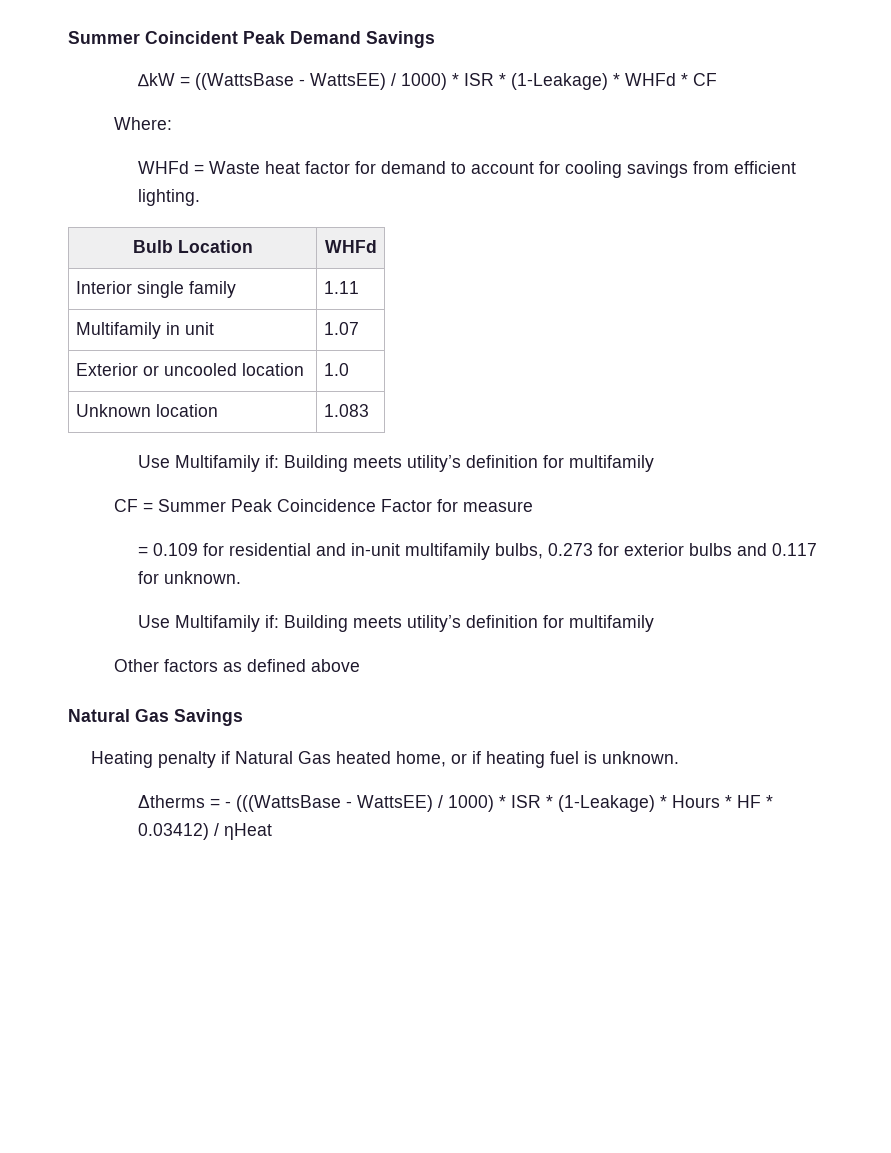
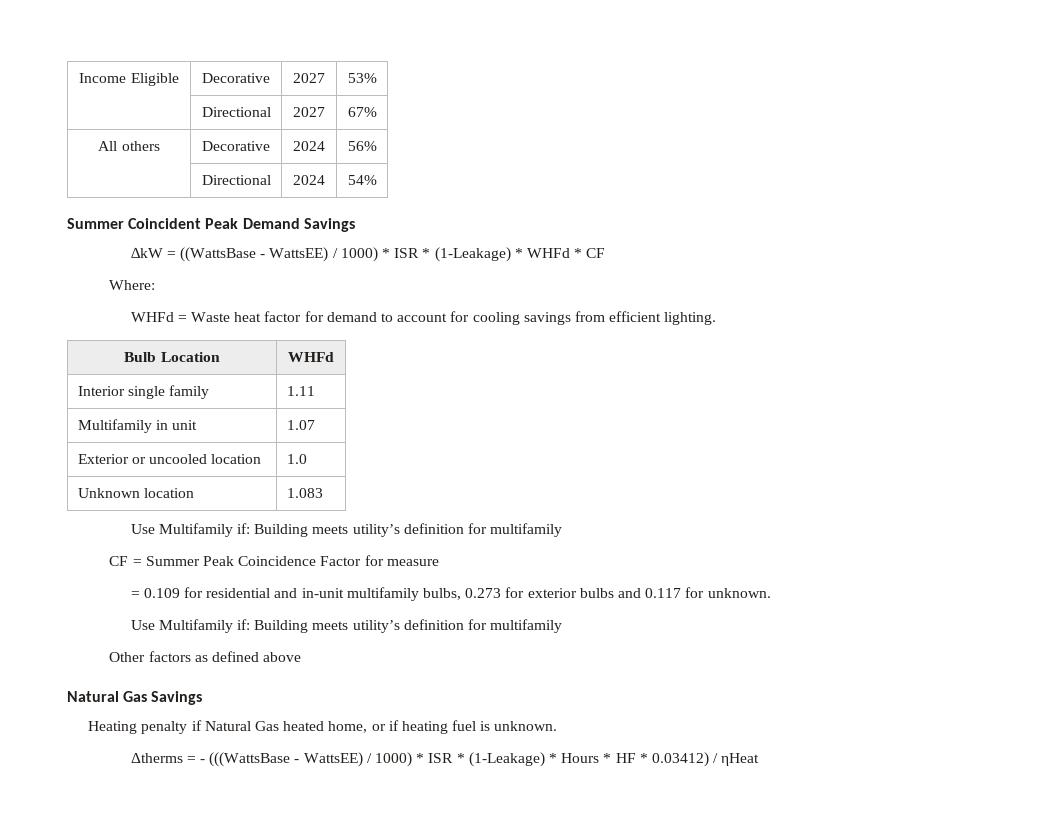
+ Income Eligible | Decorative | 2027 | 53%
+ | Directional | 2027 | 67%
+ All others | Decorative | 2024 | 56%
+ | Directional | 2024 | 54%

